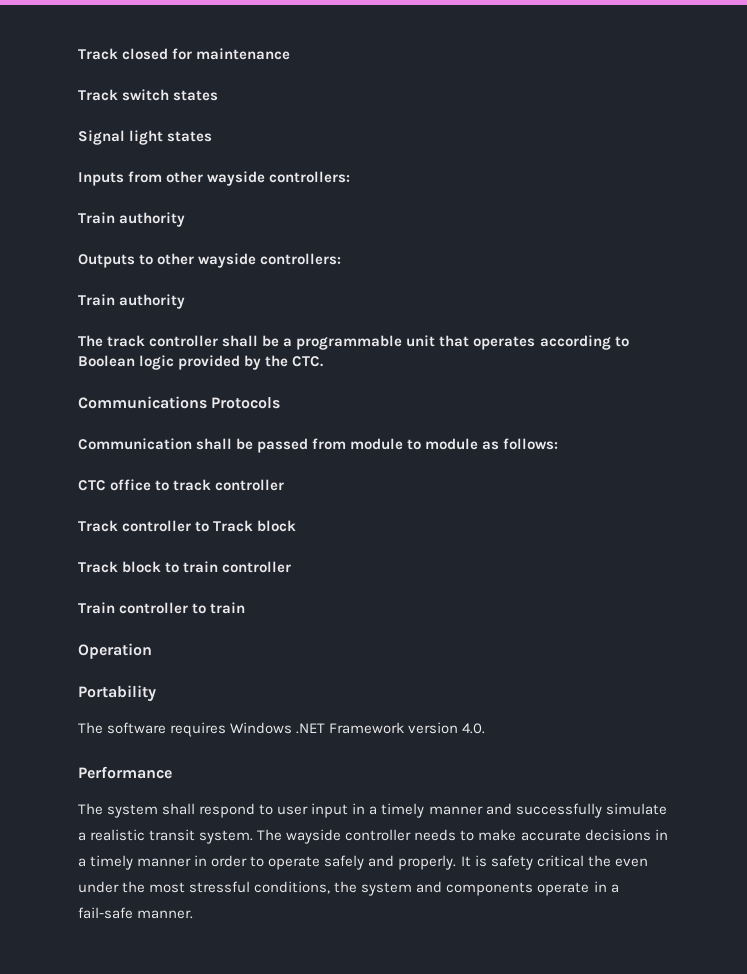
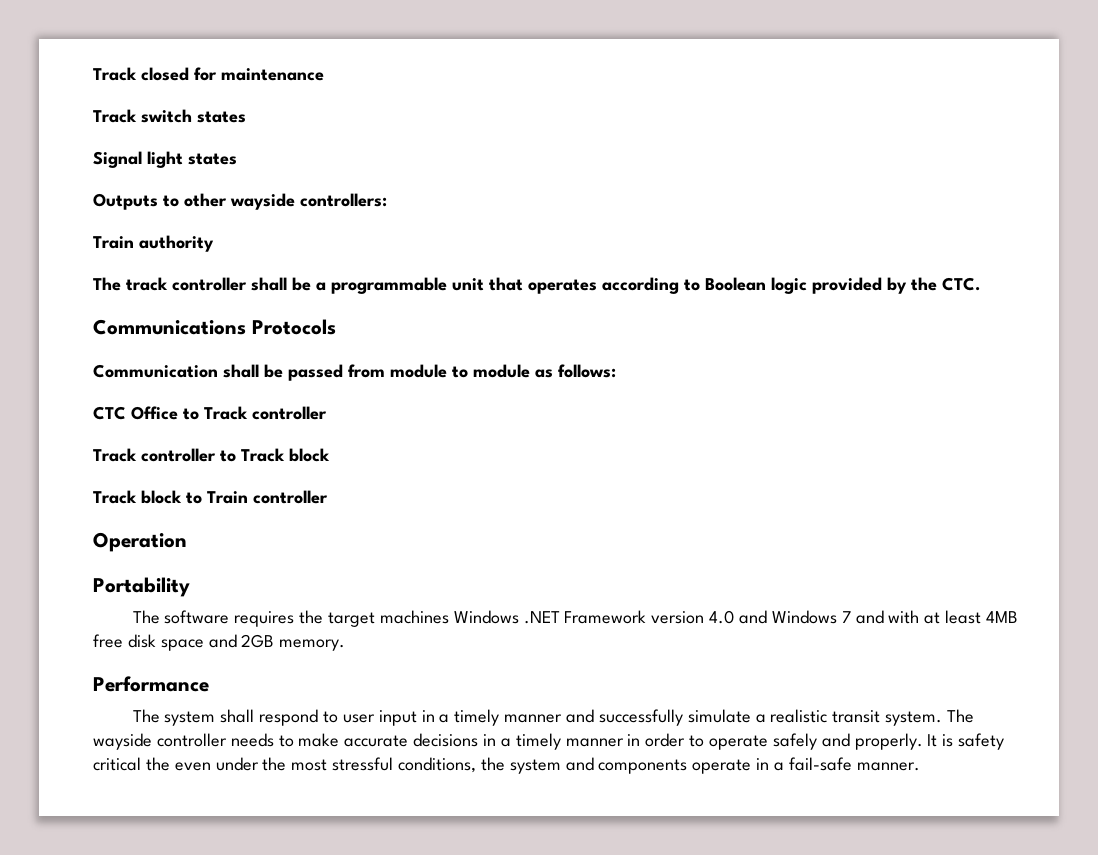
- Inputs from other wayside controllers:
- Train authority
- CTC office to track controller
+ CTC Office to Track controller
- Track block to train controller
- Train controller to train
+ Track block to Train controller
- The software requires Windows .NET Framework version 4.0.
+ The software requires the target machines Windows .NET Framework version 4.0 and Windows 7 and with at least 4MB free disk space and 2GB memory.

